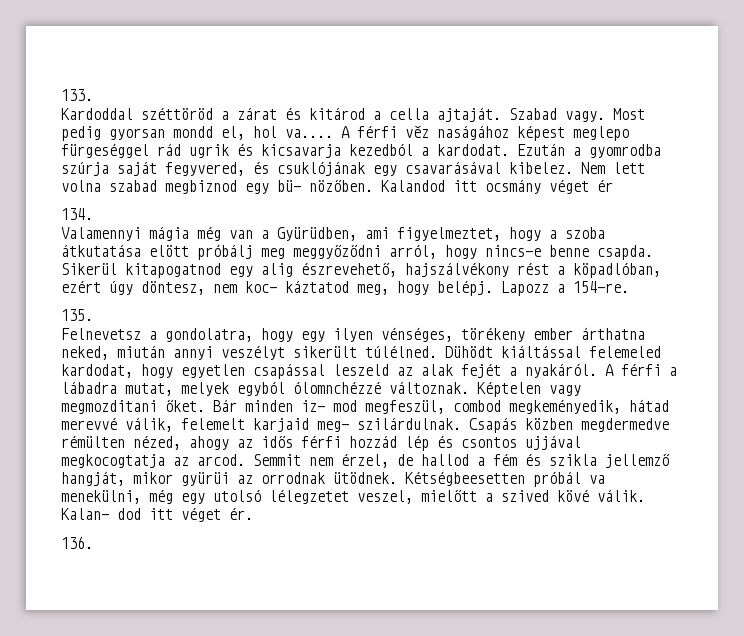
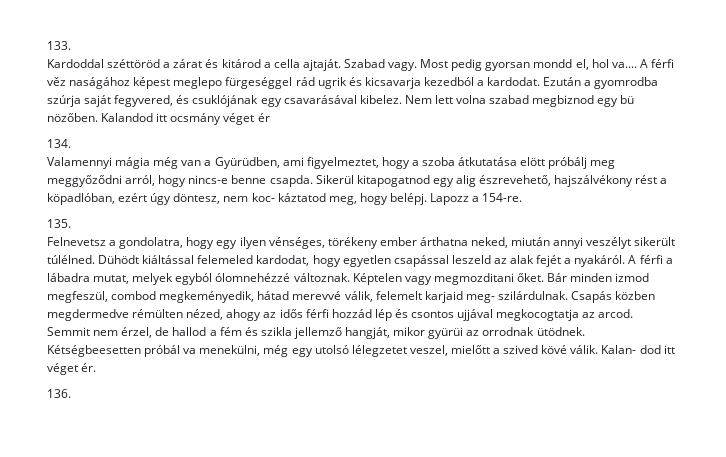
- Nem lett volna szabad megbiznod egy bü- nözőben.
+ Nem lett volna szabad megbiznod egy bü nözőben.
- A férfi a lábadra mutat, melyek egyból ólomnchézzé változnak.
+ A férfi a lábadra mutat, melyek egyból ólomnehézzé változnak.
- Bár minden iz- mod megfeszül, combod megkeményedik, hátad merevvé válik, felemelt karjaid meg- szilárdulnak.
+ Bár minden izmod megfeszül, combod megkeményedik, hátad merevvé válik, felemelt karjaid meg- szilárdulnak.

